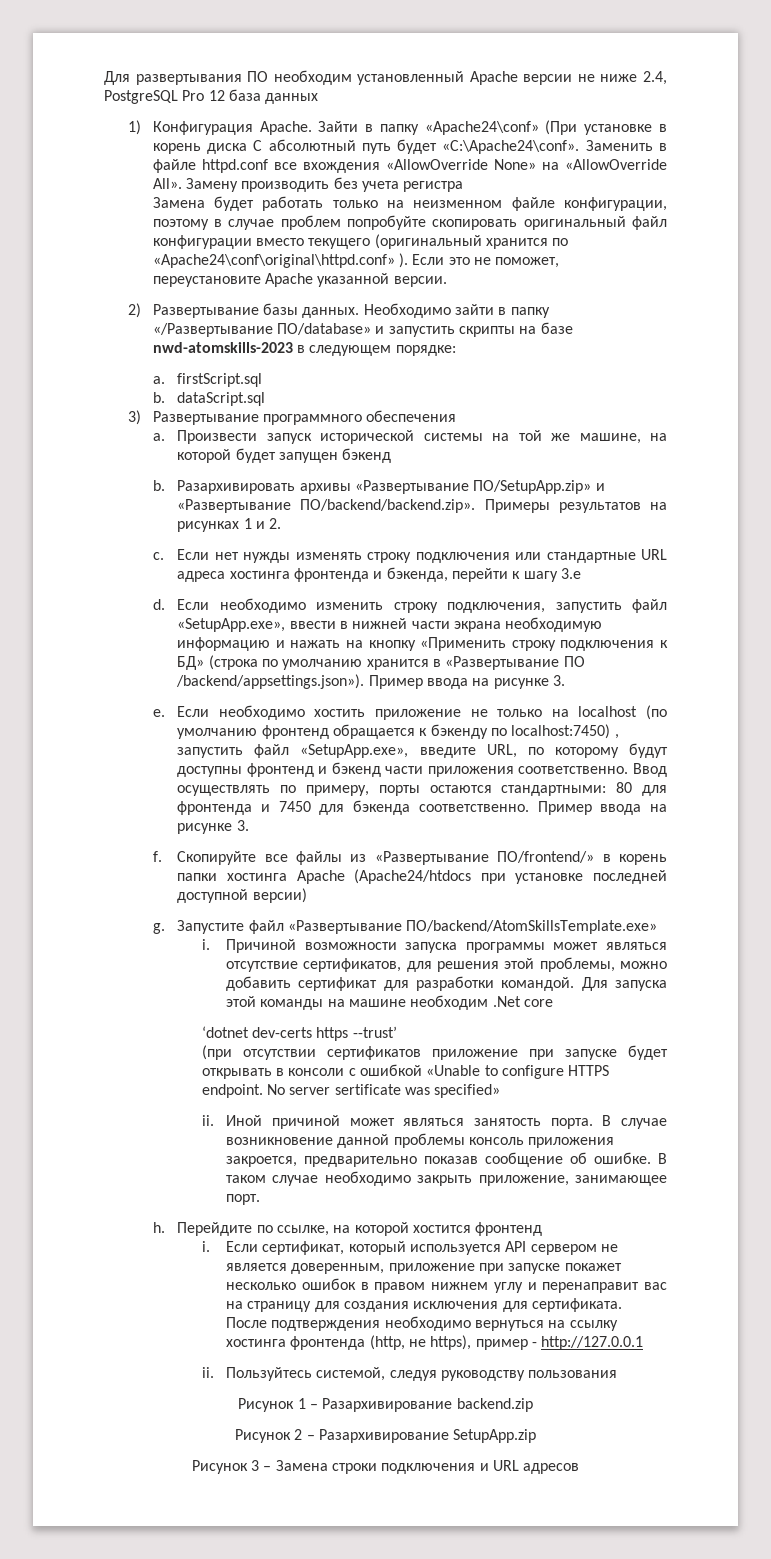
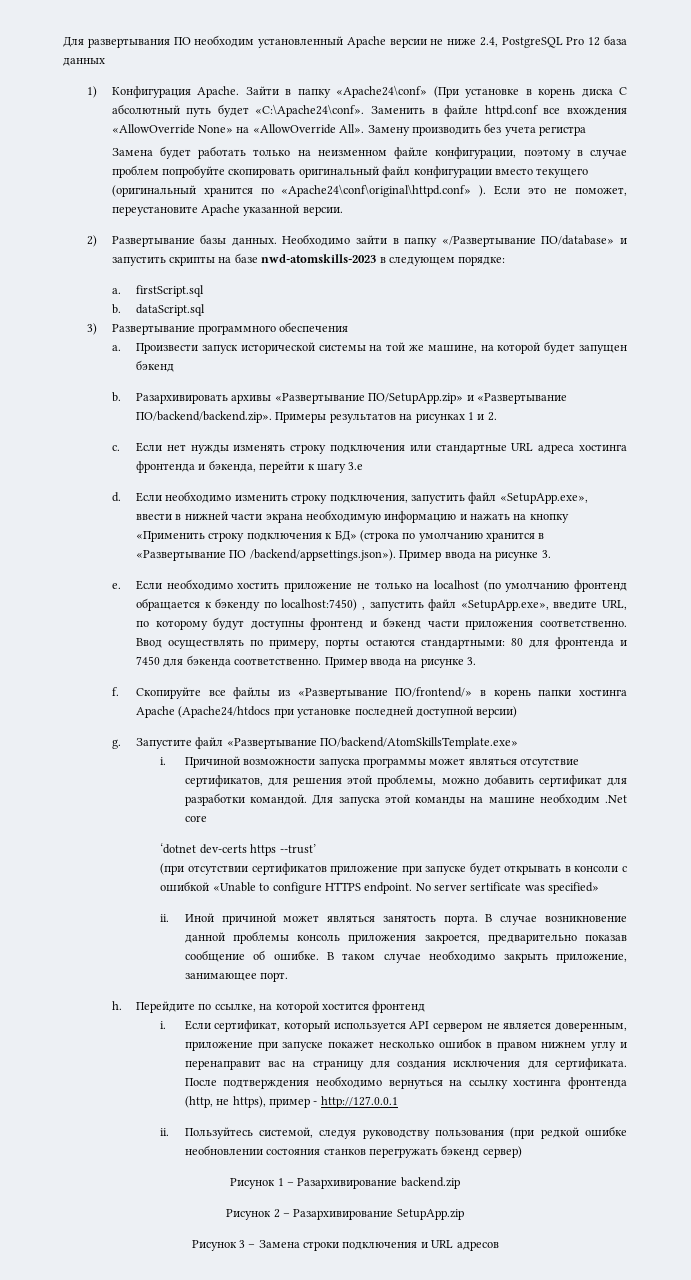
- Пользуйтесь системой, следуя руководству пользования
+ Пользуйтесь системой, следуя руководству пользования (при редкой ошибке необновлении состояния станков перегружать бэкенд сервер)

